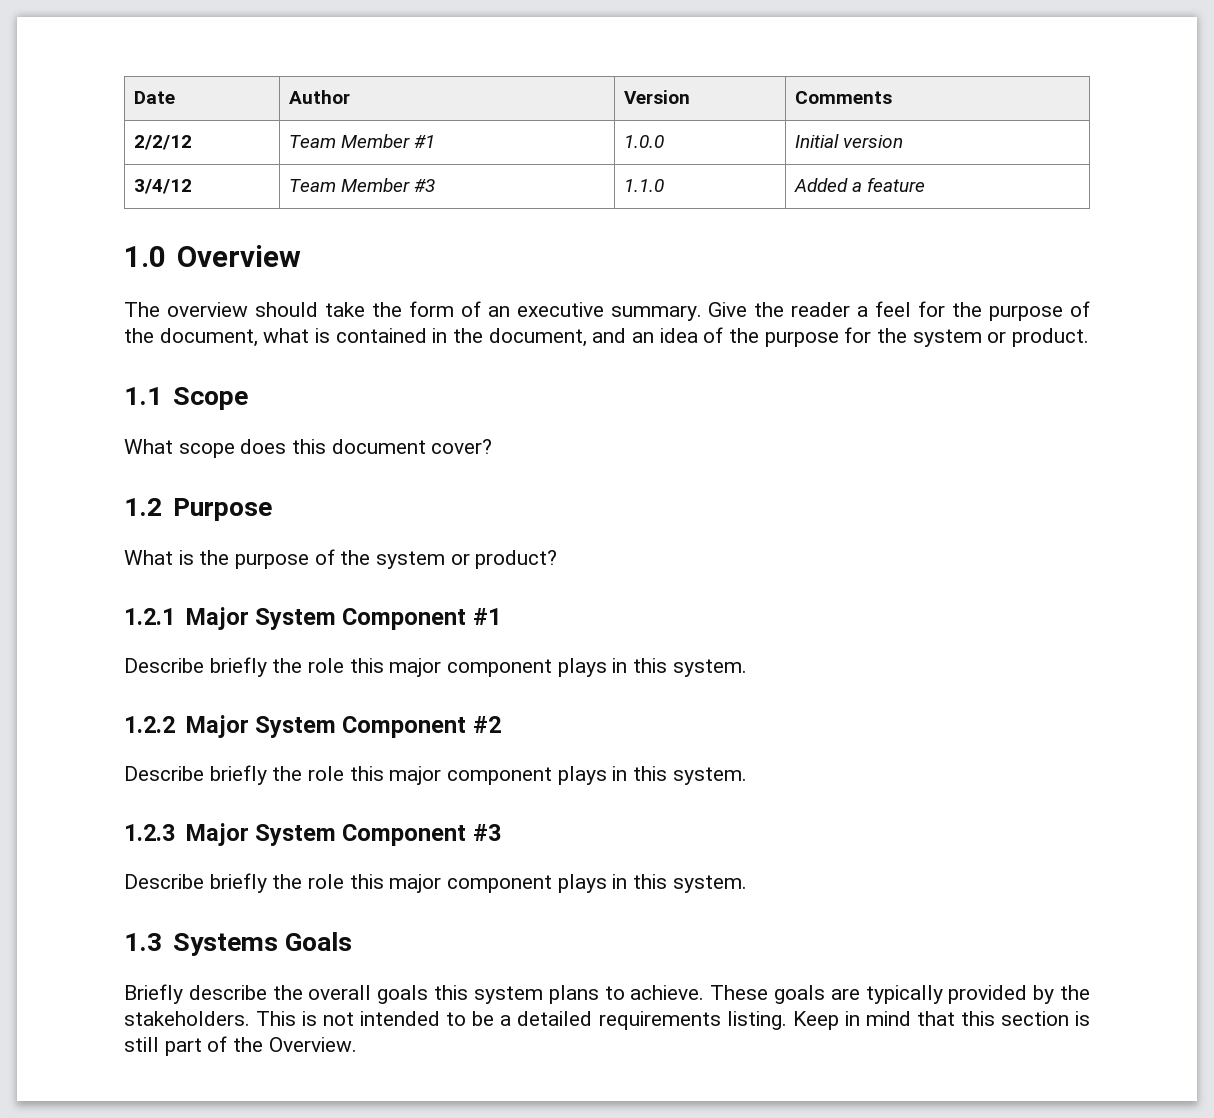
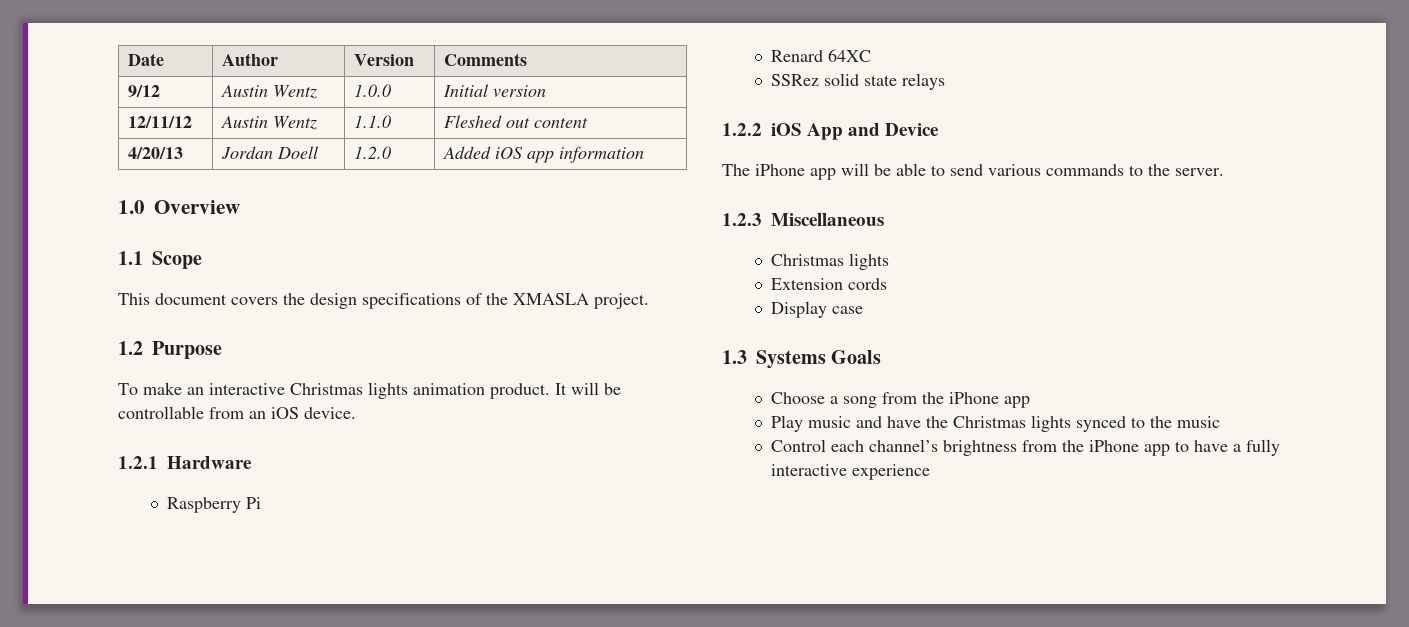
- 2/2/12 | Team Member #1 | 1.0.0 | Initial version
+ 9/12 | Austin Wentz | 1.0.0 | Initial version
- 3/4/12 | Team Member #3 | 1.1.0 | Added a feature
+ 12/11/12 | Austin Wentz | 1.1.0 | Fleshed out content
+ 4/20/13 | Jordan Doell | 1.2.0 | Added iOS app information
  1.0 Overview
- The overview should take the form of an executive summary. Give the reader a feel for the purpose of the document, what is contained in the document, and an idea of the purpose for the system or product.
  1.1 Scope
- What scope does this document cover?
+ This document covers the design specifications of the XMASLA project.
  1.2 Purpose
- What is the purpose of the system or product?
- 1.2.1 Major System Component #1
- Describe briefly the role this major component plays in this system.
- 1.2.2 Major System Component #2
- Describe briefly the role this major component plays in this system.
- 1.2.3 Major System Component #3
- Describe briefly the role this major component plays in this system.
+ To make an interactive Christmas lights animation product. It will be controllable from an iOS device.
+ 1.2.1 Hardware
+ Raspberry Pi
+ Renard 64XC
+ SSRez solid state relays
+ 1.2.2 iOS App and Device
+ The iPhone app will be able to send various commands to the server.
+ 1.2.3 Miscellaneous
+ Christmas lights
+ Extension cords
+ Display case
  1.3 Systems Goals
- Briefly describe the overall goals this system plans to achieve. These goals are typically provided by the stakeholders. This is not intended to be a detailed requirements listing. Keep in mind that this section is still part of the Overview.
+ Choose a song from the iPhone app
+ Play music and have the Christmas lights synced to the music
+ Control each channel’s brightness from the iPhone app to have a fully interactive experience

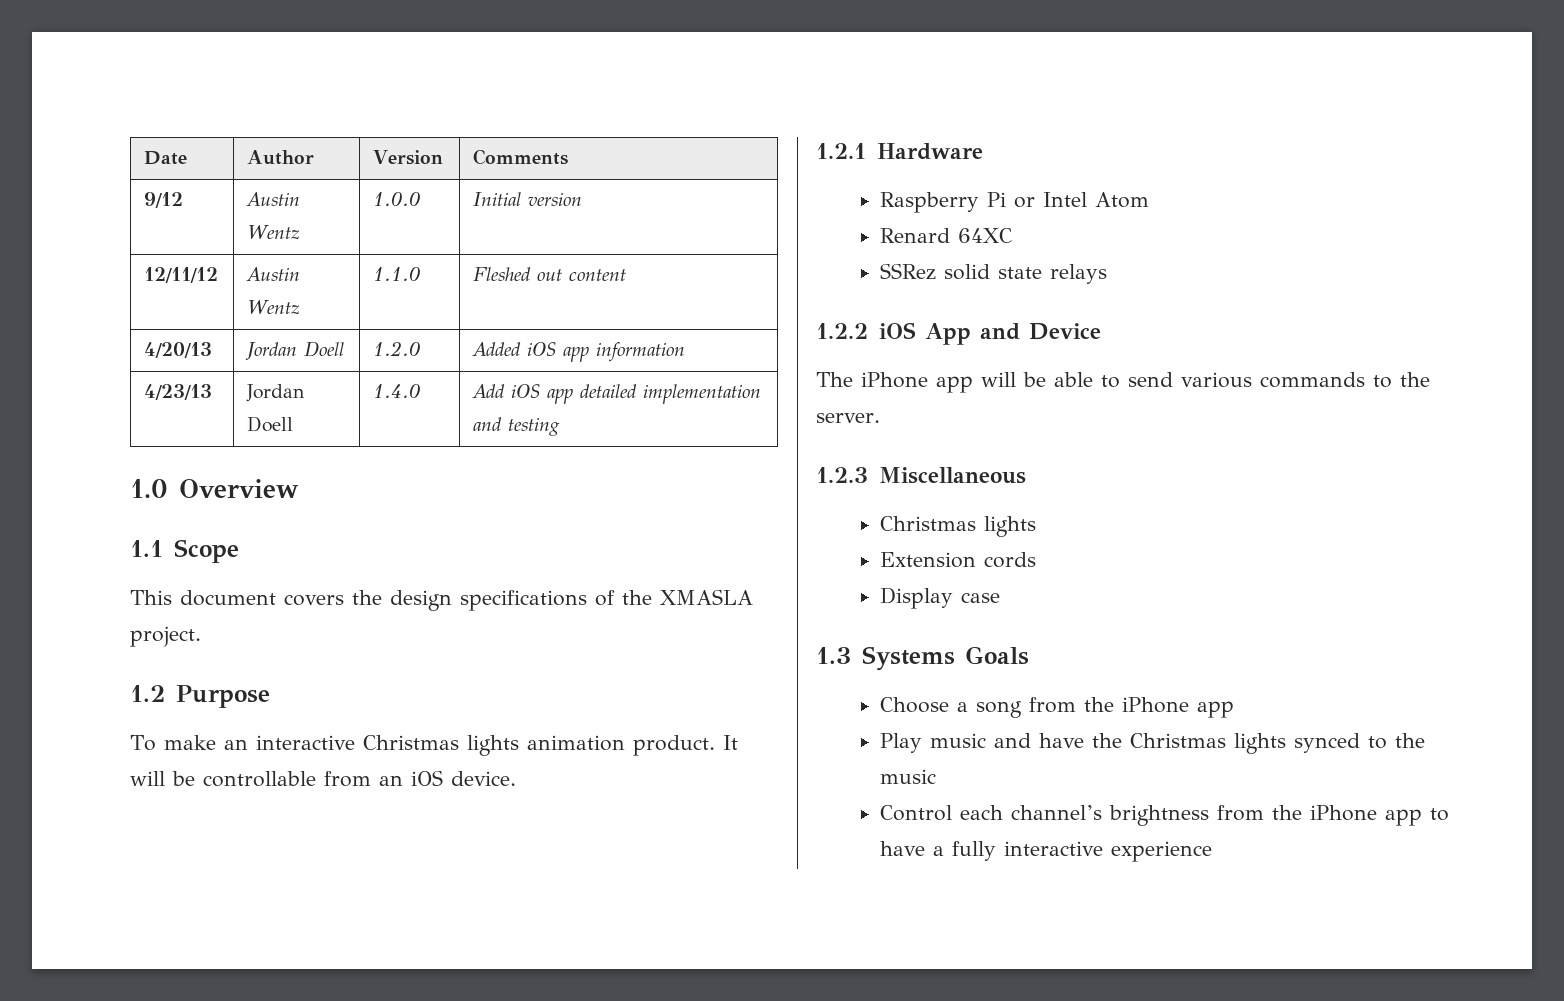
+ 4/23/13 | Jordan Doell | 1.4.0 | Add iOS app detailed implementation and testing
- Raspberry Pi
+ Raspberry Pi or Intel Atom

